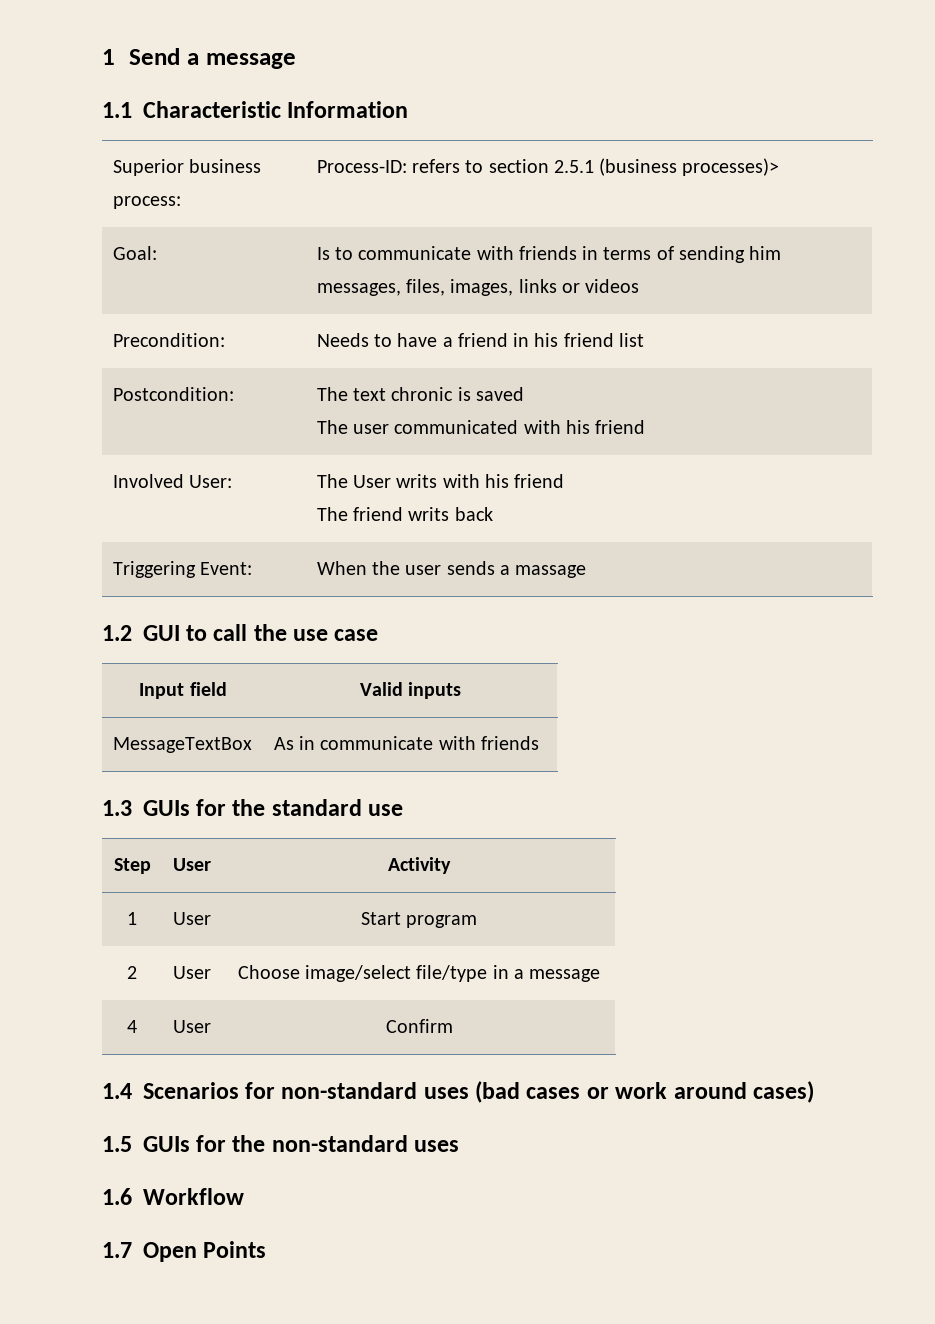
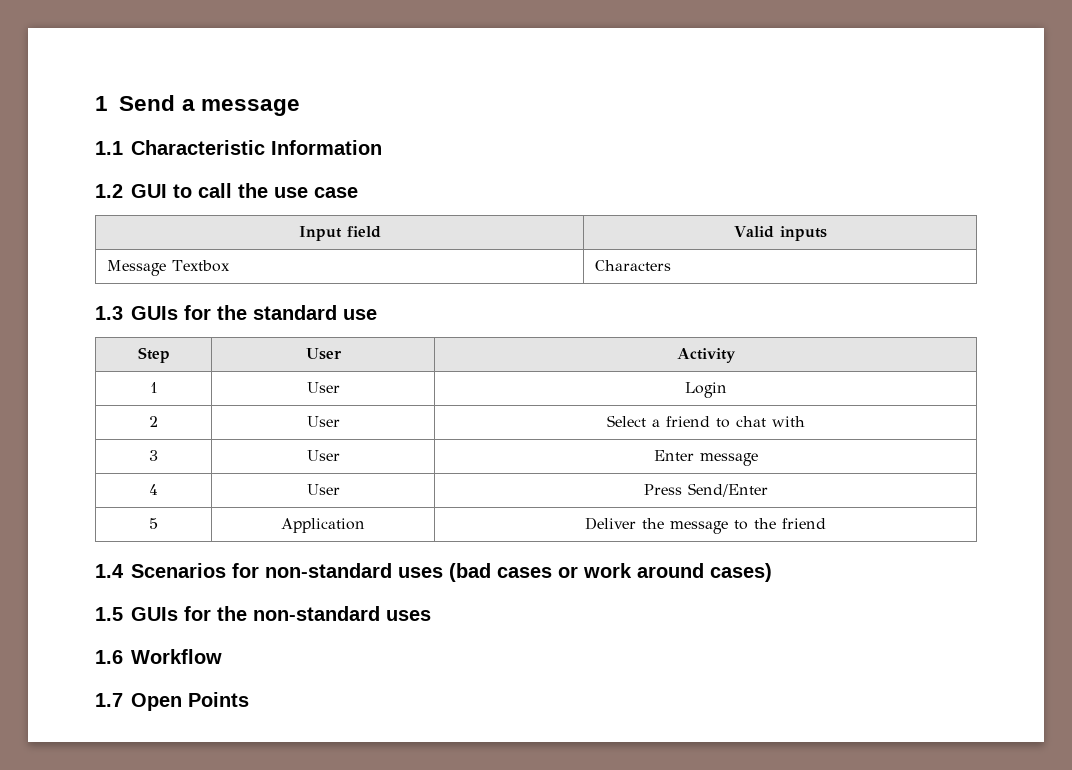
- Superior business process: | Process-ID: refers to section 2.5.1 (business processes)>
- Goal: | Is to communicate with friends in terms of sending him messages, files, images, links or videos
- Precondition: | Needs to have a friend in his friend list
- Postcondition: | The text chronic is saved
- The user communicated with his friend
- Involved User: | The User writs with his friend
- The friend writs back
- Triggering Event: | When the user sends a massage
- MessageTextBox | As in communicate with friends
+ Message Textbox | Characters
- 1 | User | Start program
+ 1 | User | Login
- 2 | User | Choose image/select file/type in a message
- 4 | User | Confirm
+ 2 | User | Select a friend to chat with
+ 3 | User | Enter message
+ 4 | User | Press Send/Enter
+ 5 | Application | Deliver the message to the friend

